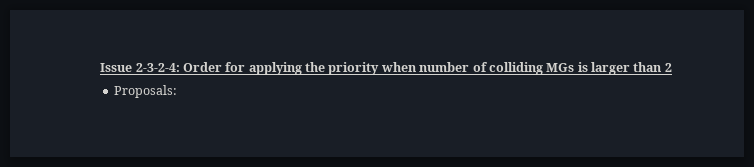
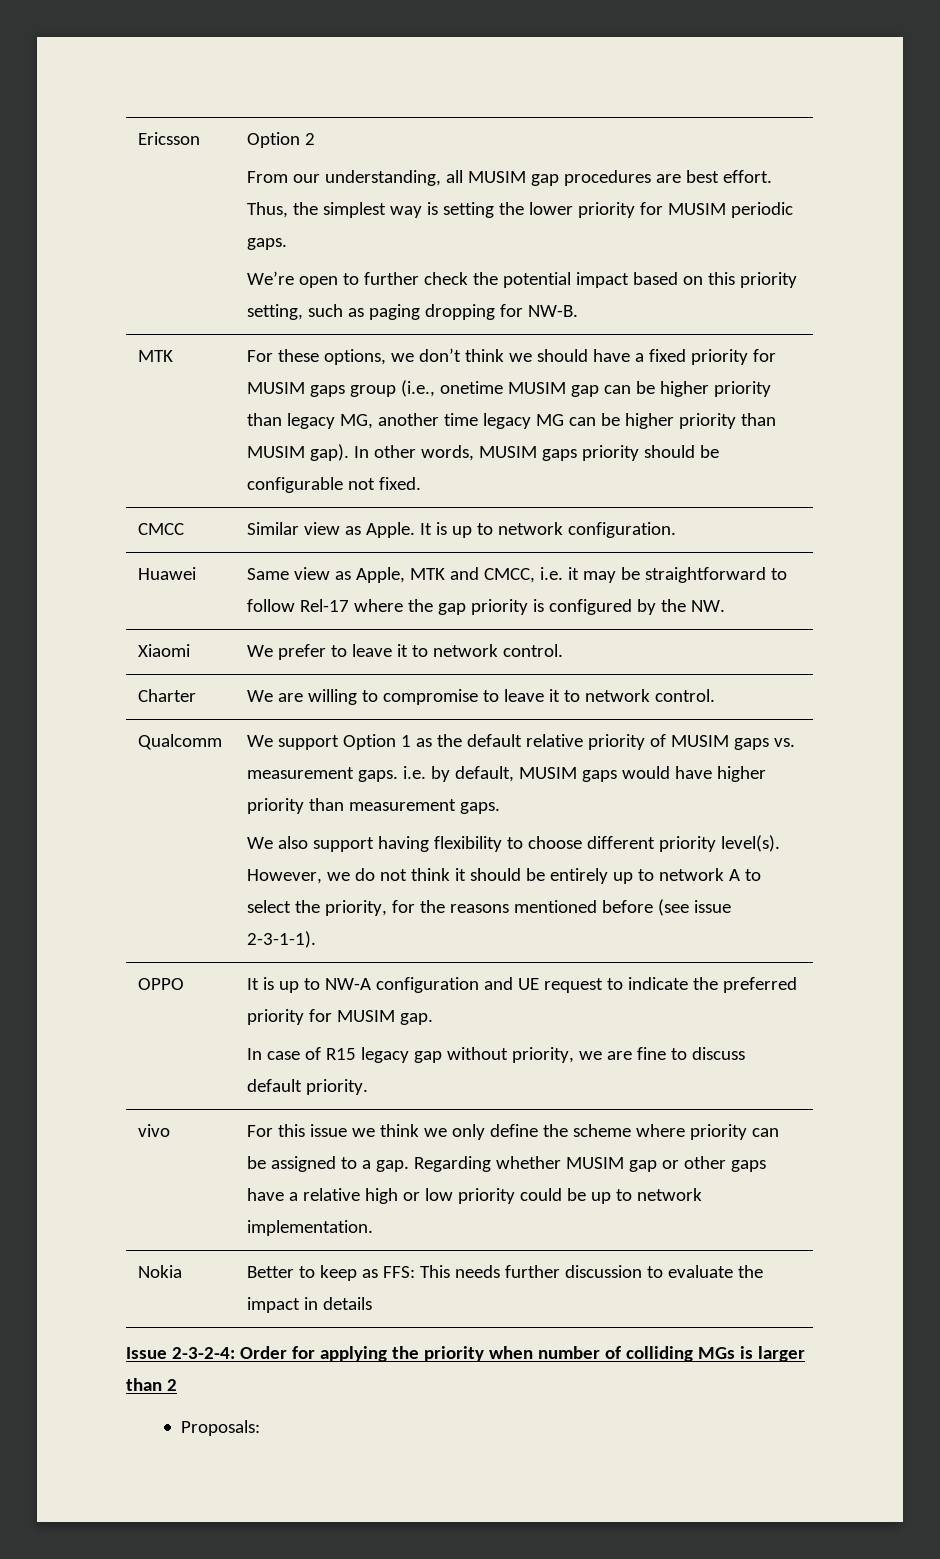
+ Ericsson | Option 2
+ From our understanding, all MUSIM gap procedures are best effort. Thus, the simplest way is setting the lower priority for MUSIM periodic gaps.
+ We’re open to further check the potential impact based on this priority setting, such as paging dropping for NW-B.
+ MTK | For these options, we don’t think we should have a fixed priority for MUSIM gaps group (i.e., onetime MUSIM gap can be higher priority than legacy MG, another time legacy MG can be higher priority than MUSIM gap). In other words, MUSIM gaps priority should be configurable not fixed.
+ CMCC | Similar view as Apple. It is up to network configuration.
+ Huawei | Same view as Apple, MTK and CMCC, i.e. it may be straightforward to follow Rel-17 where the gap priority is configured by the NW.
+ Xiaomi | We prefer to leave it to network control.
+ Charter | We are willing to compromise to leave it to network control.
+ Qualcomm | We support Option 1 as the default relative priority of MUSIM gaps vs. measurement gaps. i.e. by default, MUSIM gaps would have higher priority than measurement gaps.
+ We also support having flexibility to choose different priority level(s). However, we do not think it should be entirely up to network A to select the priority, for the reasons mentioned before (see issue 2-3-1-1).
+ OPPO | It is up to NW-A configuration and UE request to indicate the preferred priority for MUSIM gap.
+ In case of R15 legacy gap without priority, we are fine to discuss default priority.
+ vivo | For this issue we think we only define the scheme where priority can be assigned to a gap. Regarding whether MUSIM gap or other gaps have a relative high or low priority could be up to network implementation.
+ Nokia | Better to keep as FFS: This needs further discussion to evaluate the impact in details

